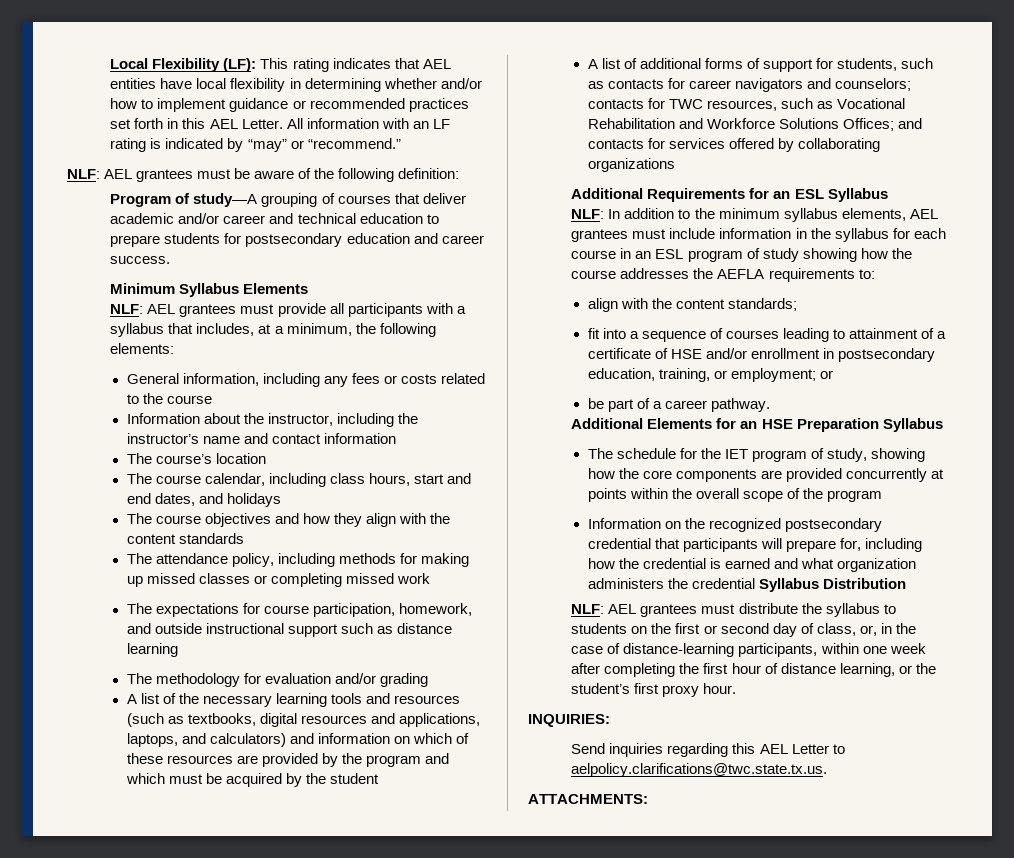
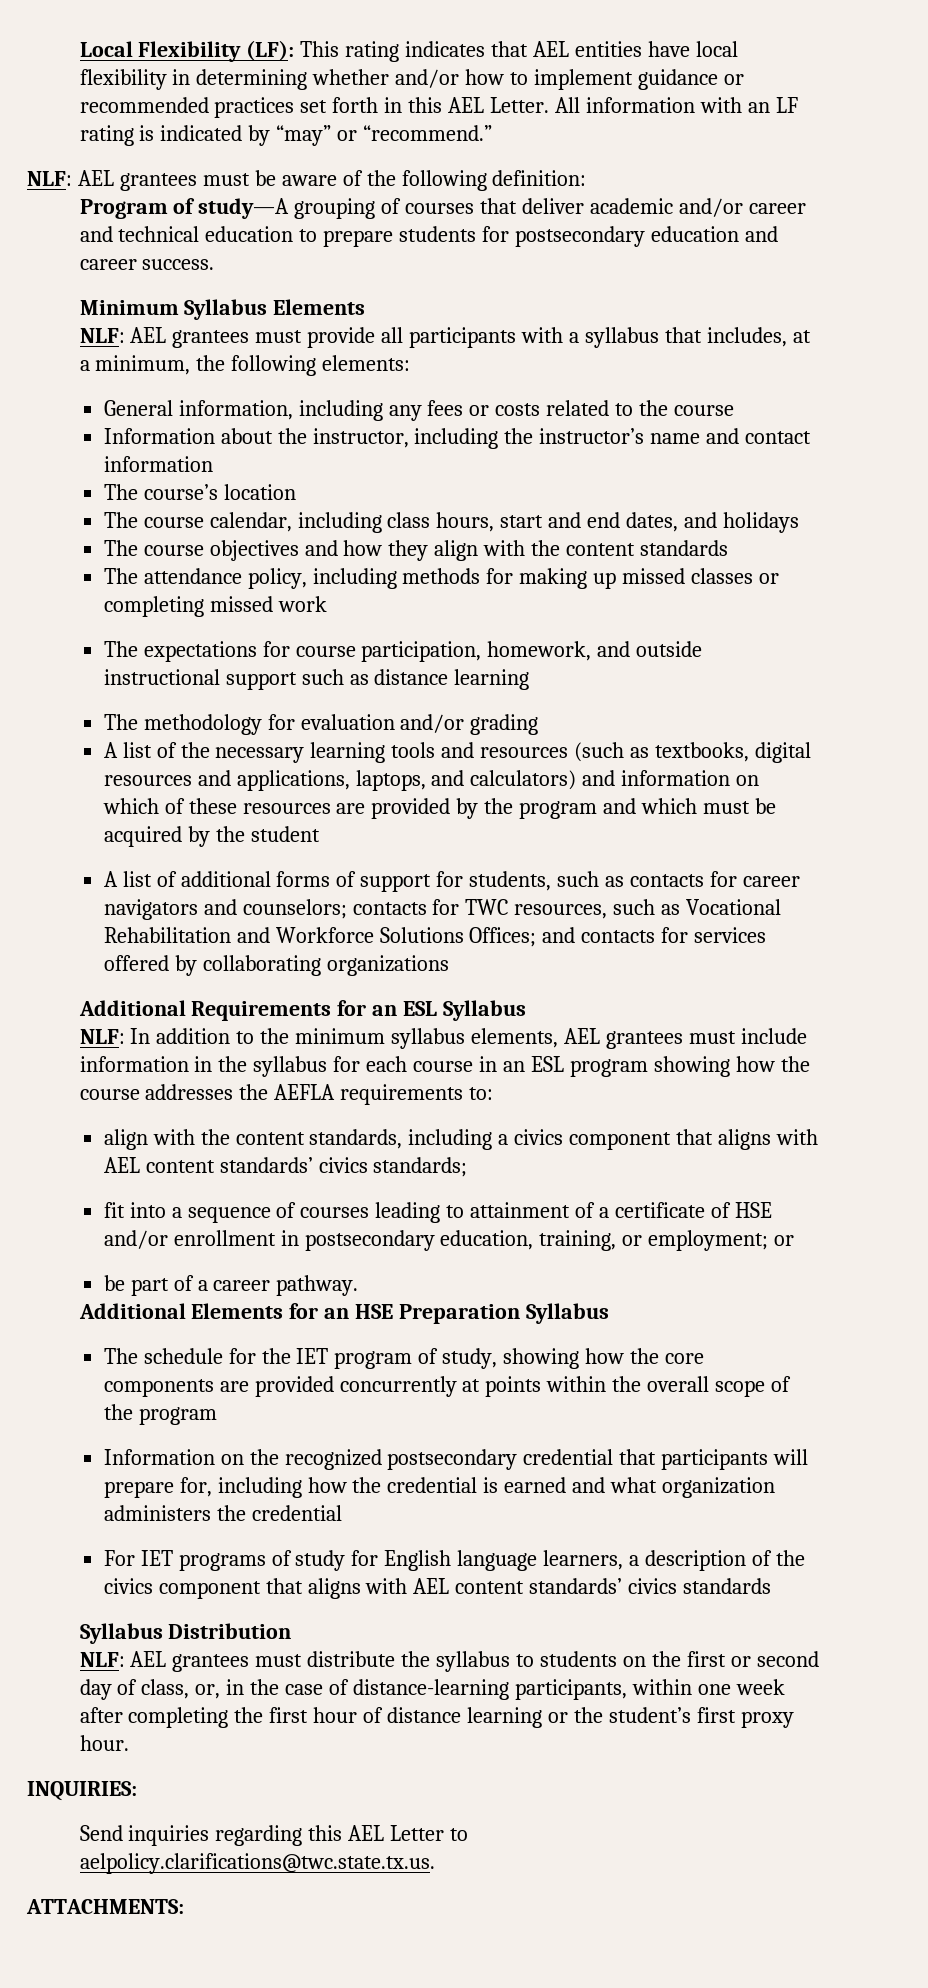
- NLF: In addition to the minimum syllabus elements, AEL grantees must include information in the syllabus for each course in an ESL program of study showing how the course addresses the AEFLA requirements to:
+ NLF: In addition to the minimum syllabus elements, AEL grantees must include information in the syllabus for each course in an ESL program showing how the course addresses the AEFLA requirements to:
- align with the content standards;
+ align with the content standards, including a civics component that aligns with AEL content standards’ civics standards;
- Information on the recognized postsecondary credential that participants will prepare for, including how the credential is earned and what organization administers the credential Syllabus Distribution
+ Information on the recognized postsecondary credential that participants will prepare for, including how the credential is earned and what organization administers the credential
+ For IET programs of study for English language learners, a description of the civics component that aligns with AEL content standards’ civics standards
+ Syllabus Distribution
- NLF: AEL grantees must distribute the syllabus to students on the first or second day of class, or, in the case of distance-learning participants, within one week after completing the first hour of distance learning, or the student’s first proxy hour.
+ NLF: AEL grantees must distribute the syllabus to students on the first or second day of class, or, in the case of distance-learning participants, within one week after completing the first hour of distance learning or the student’s first proxy hour.

